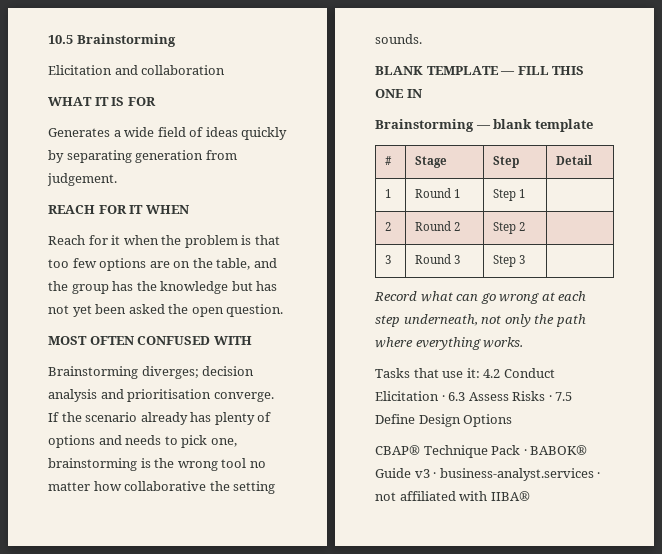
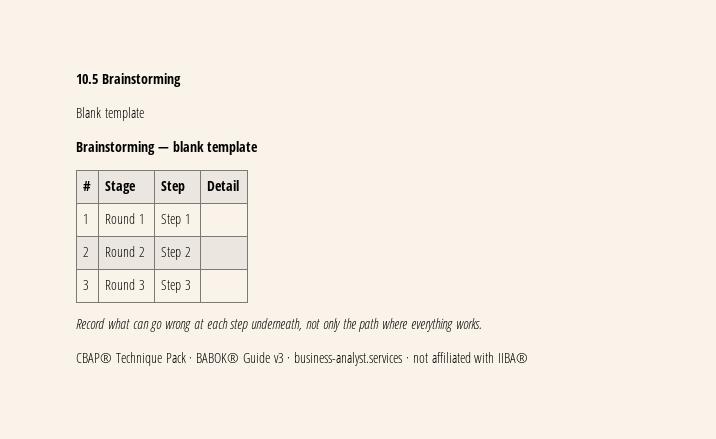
- Elicitation and collaboration
- WHAT IT IS FOR
- Generates a wide field of ideas quickly by separating generation from judgement.
- REACH FOR IT WHEN
- Reach for it when the problem is that too few options are on the table, and the group has the knowledge but has not yet been asked the open question.
- MOST OFTEN CONFUSED WITH
- Brainstorming diverges; decision analysis and prioritisation converge. If the scenario already has plenty of options and needs to pick one, brainstorming is the wrong tool no matter how collaborative the setting sounds.
- BLANK TEMPLATE — FILL THIS ONE IN
+ Blank template
- Tasks that use it: 4.2 Conduct Elicitation · 6.3 Assess Risks · 7.5 Define Design Options

